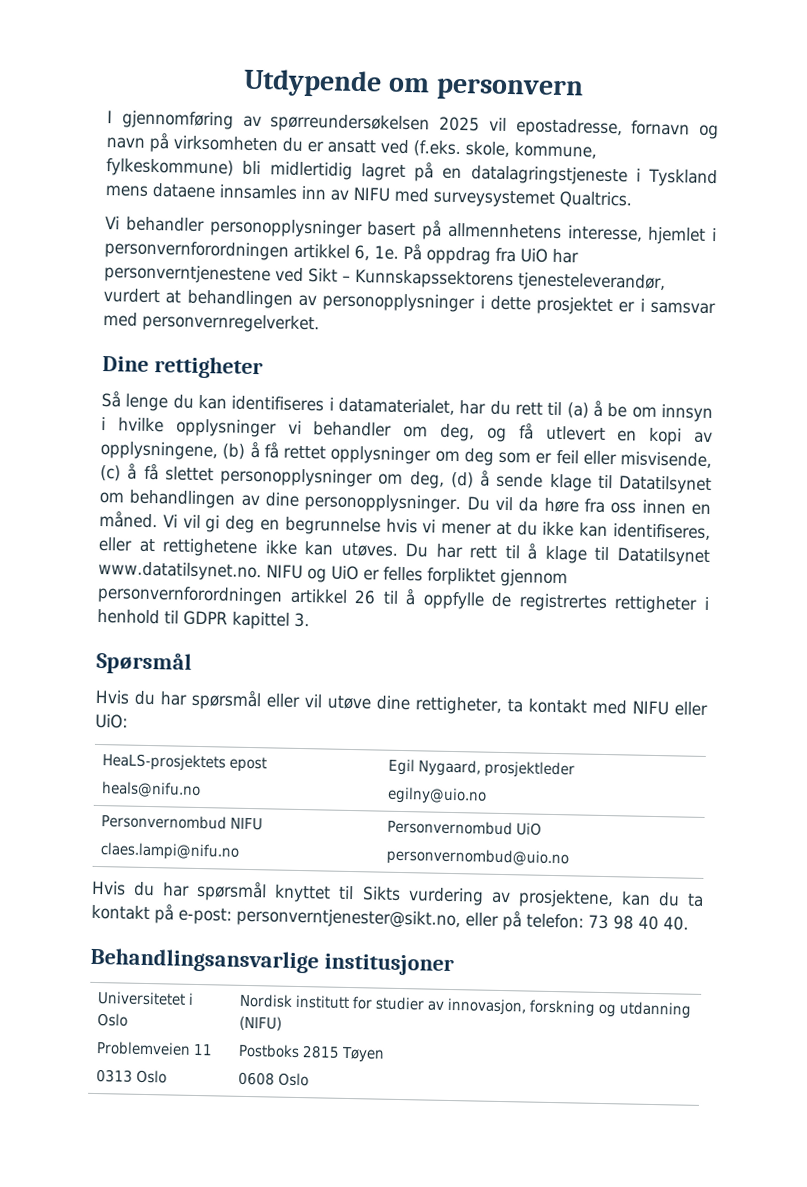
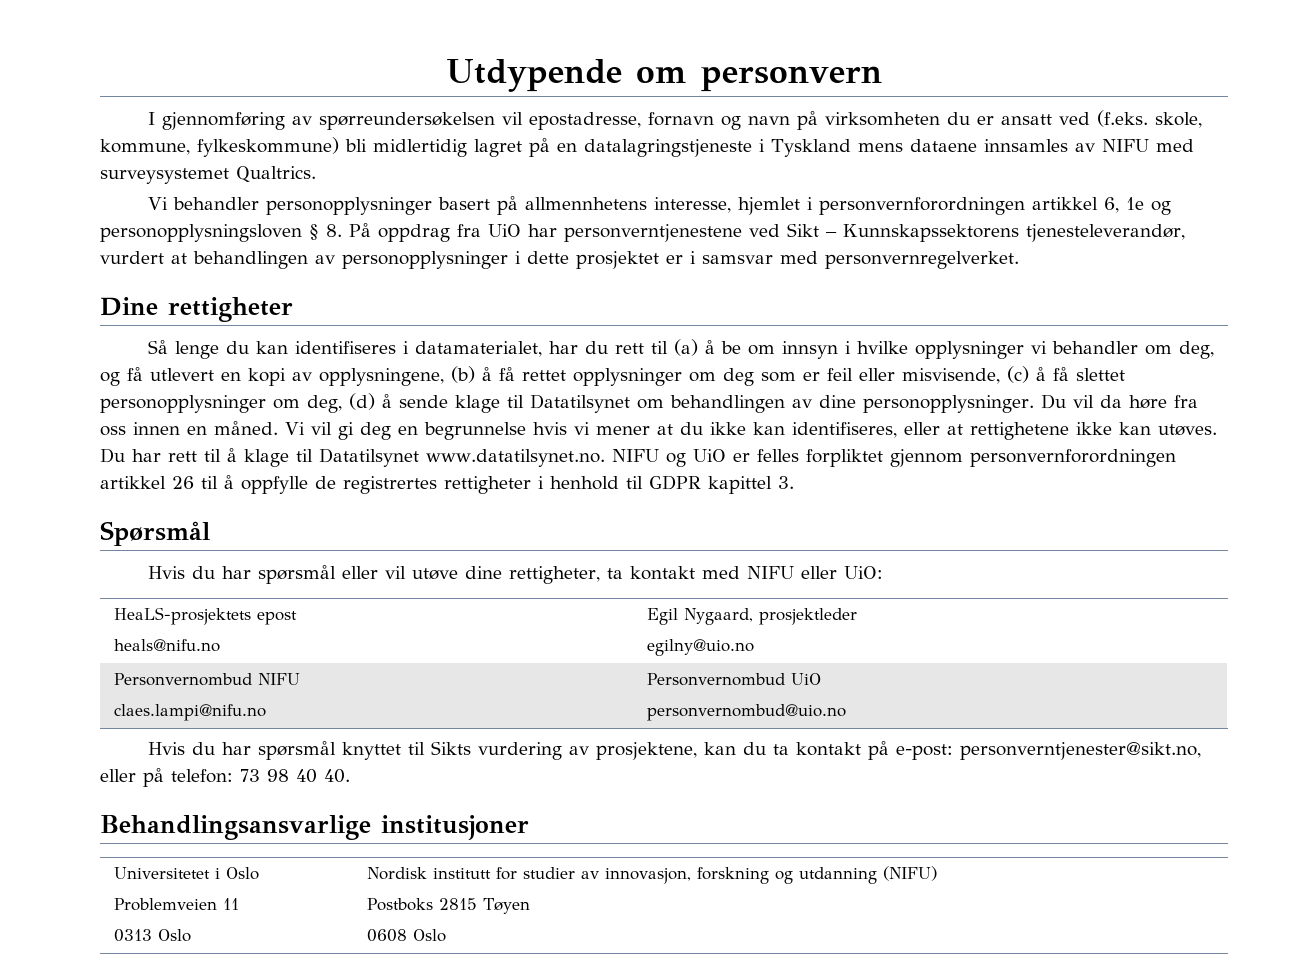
- I gjennomføring av spørreundersøkelsen 2025 vil epostadresse, fornavn og navn på virksomheten du er ansatt ved (f.eks. skole, kommune, fylkeskommune) bli midlertidig lagret på en datalagringstjeneste i Tyskland mens dataene innsamles inn av NIFU med surveysystemet Qualtrics.
+ I gjennomføring av spørreundersøkelsen vil epostadresse, fornavn og navn på virksomheten du er ansatt ved (f.eks. skole, kommune, fylkeskommune) bli midlertidig lagret på en datalagringstjeneste i Tyskland mens dataene innsamles av NIFU med surveysystemet Qualtrics.
- Vi behandler personopplysninger basert på allmennhetens interesse, hjemlet i personvernforordningen artikkel 6, 1e. På oppdrag fra UiO har personverntjenestene ved Sikt – Kunnskapssektorens tjenesteleverandør, vurdert at behandlingen av personopplysninger i dette prosjektet er i samsvar med personvernregelverket.
+ Vi behandler personopplysninger basert på allmennhetens interesse, hjemlet i personvernforordningen artikkel 6, 1e og personopplysningsloven § 8. På oppdrag fra UiO har personverntjenestene ved Sikt – Kunnskapssektorens tjenesteleverandør, vurdert at behandlingen av personopplysninger i dette prosjektet er i samsvar med personvernregelverket.

